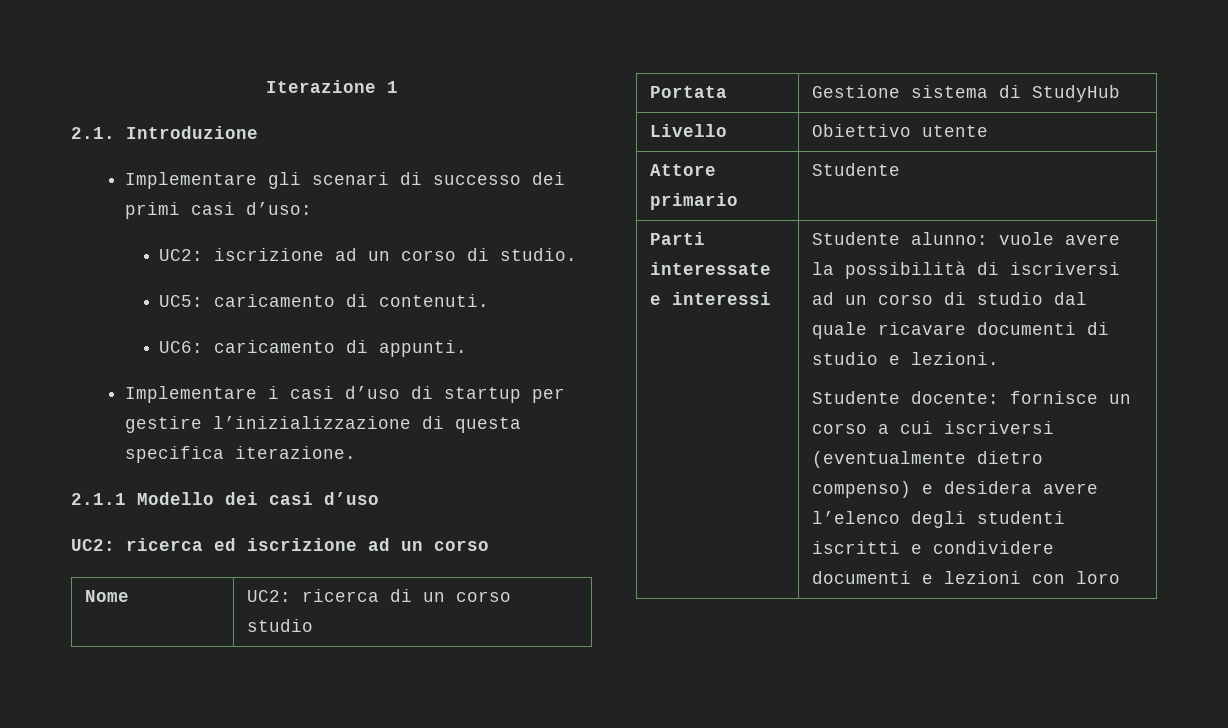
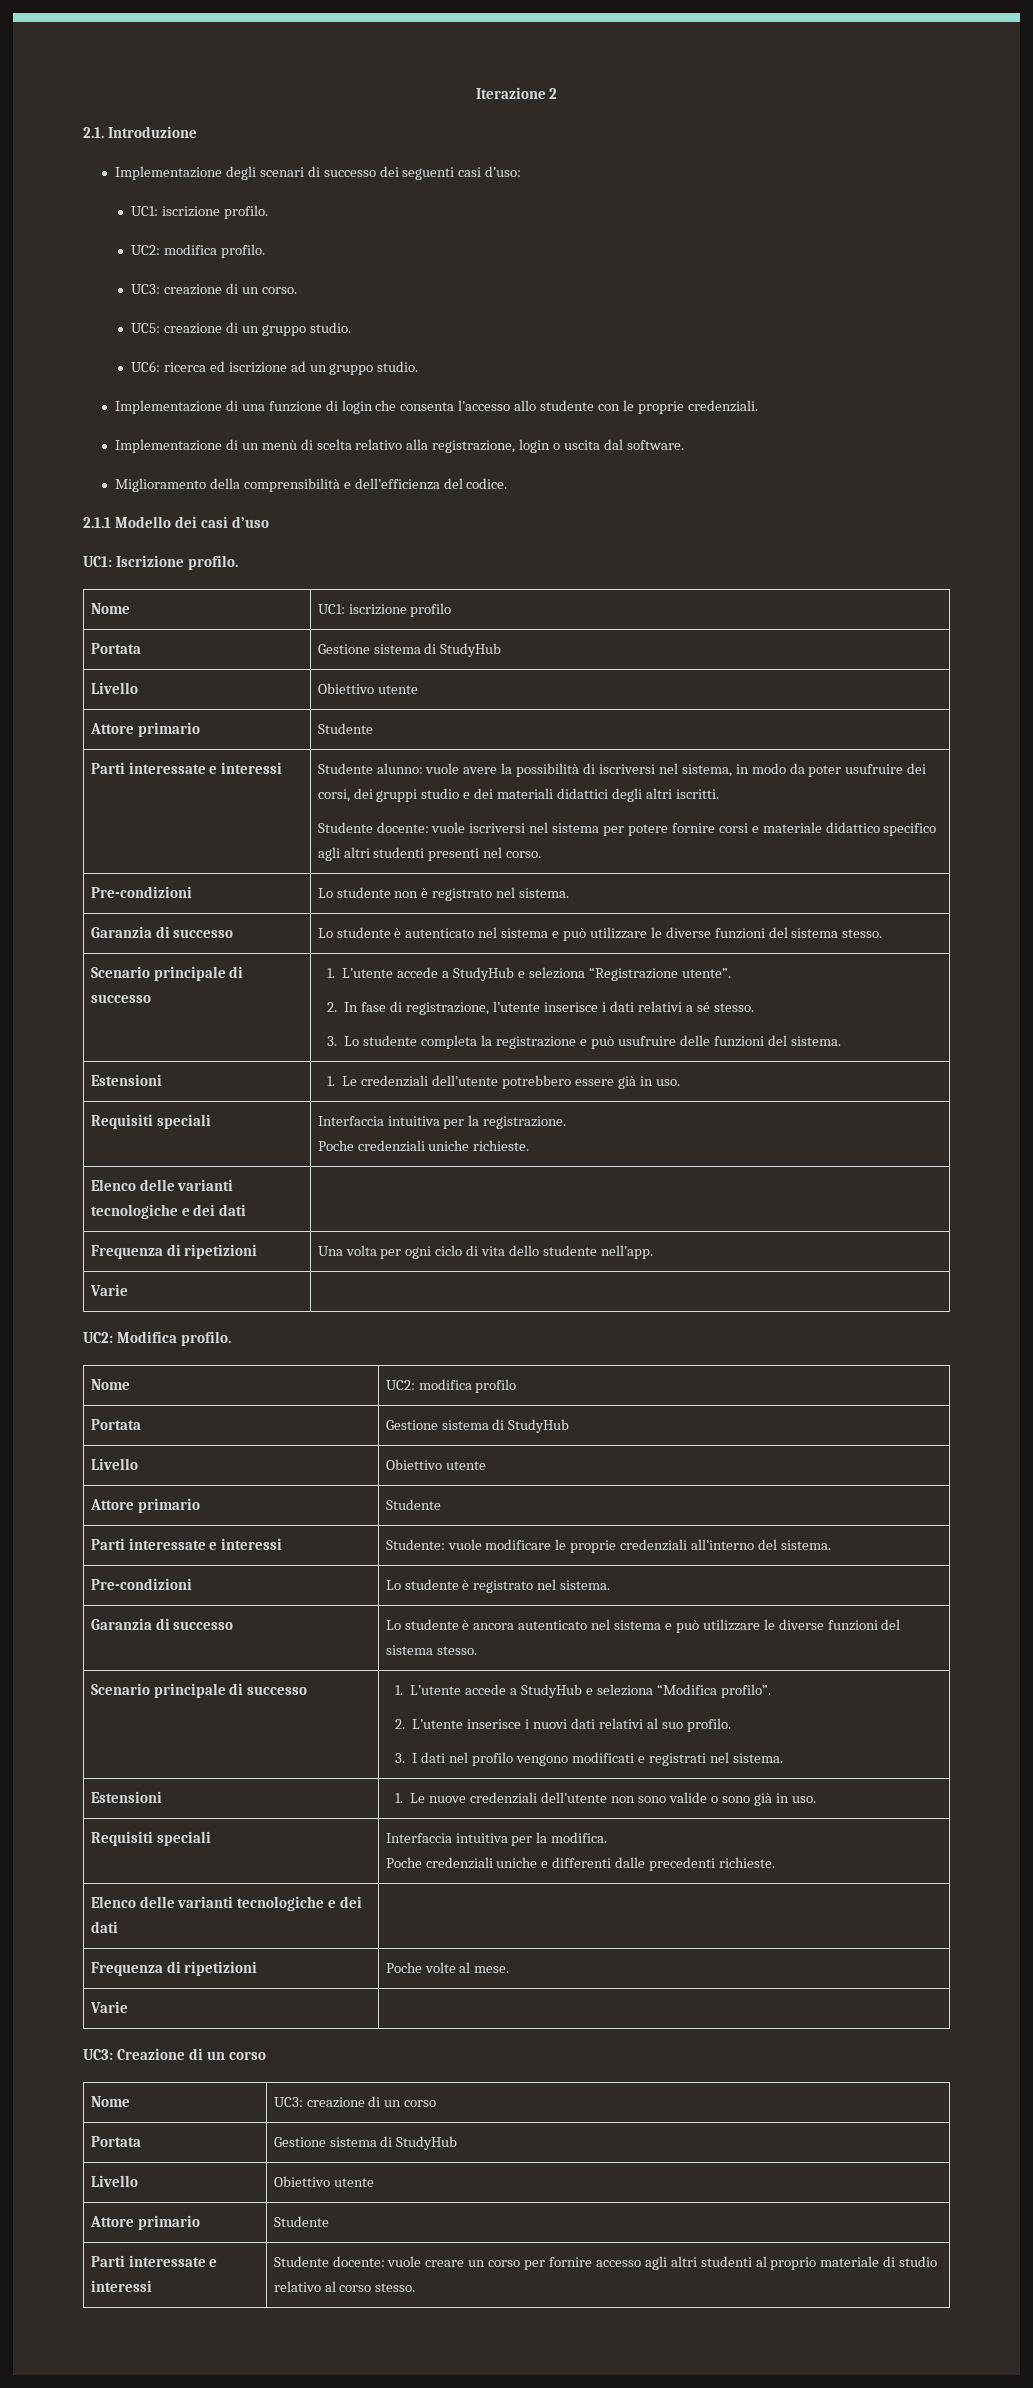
- Iterazione 1
+ Iterazione 2
- Implementare gli scenari di successo dei primi casi d’uso:
+ Implementazione degli scenari di successo dei seguenti casi d’uso:
- UC2: iscrizione ad un corso di studio.
- UC5: caricamento di contenuti.
- UC6: caricamento di appunti.
- Implementare i casi d’uso di startup per gestire l’inizializzazione di questa specifica iterazione.
+ UC1: iscrizione profilo.
+ UC2: modifica profilo.
+ UC3: creazione di un corso.
+ UC5: creazione di un gruppo studio.
+ UC6: ricerca ed iscrizione ad un gruppo studio.
+ Implementazione di una funzione di login che consenta l’accesso allo studente con le proprie credenziali.
+ Implementazione di un menù di scelta relativo alla registrazione, login o uscita dal software.
+ Miglioramento della comprensibilità e dell’efficienza del codice.
- UC2: ricerca ed iscrizione ad un corso
- Nome | UC2: ricerca di un corso studio
+ UC1: Iscrizione profilo.
+ Nome | UC1: iscrizione profilo
- Studente alunno: vuole avere la possibilità di iscriversi ad un corso di studio dal quale ricavare documenti di studio e lezioni.
- Studente docente: fornisce un corso a cui iscriversi (eventualmente dietro compenso) e desidera avere l’elenco degli studenti iscritti e condividere documenti e lezioni con loro
+ Studente alunno: vuole avere la possibilità di iscriversi nel sistema, in modo da poter usufruire dei corsi, dei gruppi studio e dei materiali didattici degli altri iscritti.
+ Studente docente: vuole iscriversi nel sistema per potere fornire corsi e materiale didattico specifico agli altri studenti presenti nel corso.
+ Pre-condizioni | Lo studente non è registrato nel sistema.
+ Garanzia di successo | Lo studente è autenticato nel sistema e può utilizzare le diverse funzioni del sistema stesso.
+ Scenario principale di successo | 1. L’utente accede a StudyHub e seleziona “Registrazione utente”.
+ 2. In fase di registrazione, l’utente inserisce i dati relativi a sé stesso.
+ 3. Lo studente completa la registrazione e può usufruire delle funzioni del sistema.
+ Estensioni | 1. Le credenziali dell’utente potrebbero essere già in uso.
+ Requisiti speciali | Interfaccia intuitiva per la registrazione.
+ Poche credenziali uniche richieste.
+ Elenco delle varianti tecnologiche e dei dati |
+ Frequenza di ripetizioni | Una volta per ogni ciclo di vita dello studente nell’app.
+ Varie |
+ UC2: Modifica profilo.
+ Nome | UC2: modifica profilo
+ Portata | Gestione sistema di StudyHub
+ Livello | Obiettivo utente
+ Attore primario | Studente
+ Parti interessate e interessi | Studente: vuole modificare le proprie credenziali all’interno del sistema.
+ Pre-condizioni | Lo studente è registrato nel sistema.
+ Garanzia di successo | Lo studente è ancora autenticato nel sistema e può utilizzare le diverse funzioni del sistema stesso.
+ Scenario principale di successo | 1. L’utente accede a StudyHub e seleziona “Modifica profilo”.
+ 2. L’utente inserisce i nuovi dati relativi al suo profilo.
+ 3. I dati nel profilo vengono modificati e registrati nel sistema.
+ Estensioni | 1. Le nuove credenziali dell’utente non sono valide o sono già in uso.
+ Requisiti speciali | Interfaccia intuitiva per la modifica.
+ Poche credenziali uniche e differenti dalle precedenti richieste.
+ Elenco delle varianti tecnologiche e dei dati |
+ Frequenza di ripetizioni | Poche volte al mese.
+ Varie |
+ UC3: Creazione di un corso
+ Nome | UC3: creazione di un corso
+ Portata | Gestione sistema di StudyHub
+ Livello | Obiettivo utente
+ Attore primario | Studente
+ Parti interessate e interessi | Studente docente: vuole creare un corso per fornire accesso agli altri studenti al proprio materiale di studio relativo al corso stesso.

